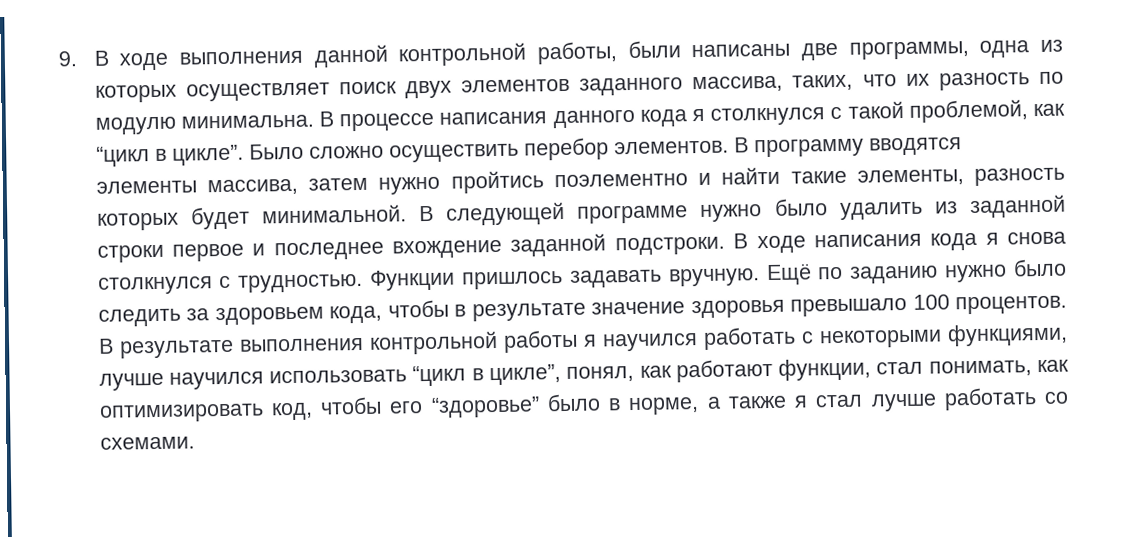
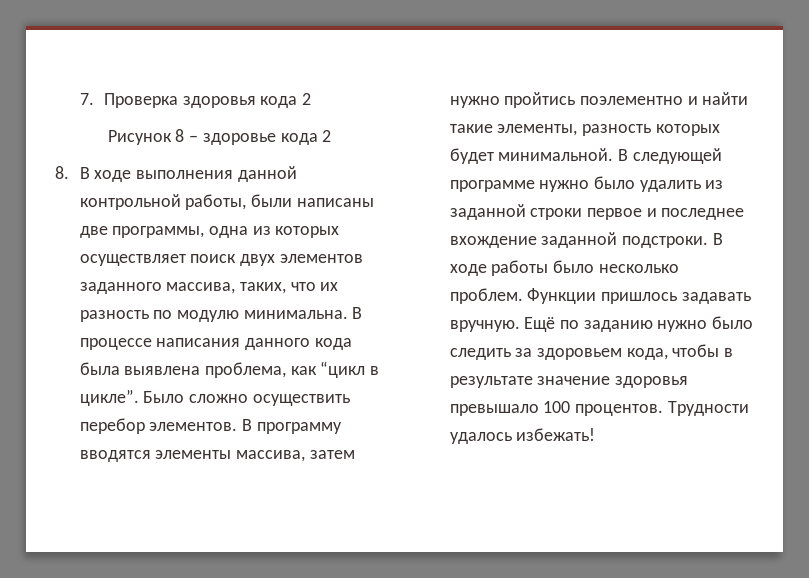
- 9. В ходе выполнения данной контрольной работы, были написаны две программы, одна из которых осуществляет поиск двух элементов заданного массива, таких, что их разность по модулю минимальна.
+ 7. Проверка здоровья кода 2
+ Рисунок 8 – здоровье кода 2
+ 8. В ходе выполнения данной контрольной работы, были написаны две программы, одна из которых осуществляет поиск двух элементов заданного массива, таких, что их разность по модулю минимальна.
- В процессе написания данного кода я столкнулся с такой проблемой, как “цикл в цикле”.
+ В процессе написания данного кода была выявлена проблема, как “цикл в цикле”.
- В ходе написания кода я снова столкнулся с трудностью.
+ В ходе работы было несколько проблем.
- В результате выполнения контрольной работы я научился работать с некоторыми функциями, лучше научился использовать “цикл в цикле”, понял, как работают функции, стал понимать, как оптимизировать код, чтобы его “здоровье” было в норме, а также я стал лучше работать со схемами.
+ Трудности удалось избежать!

